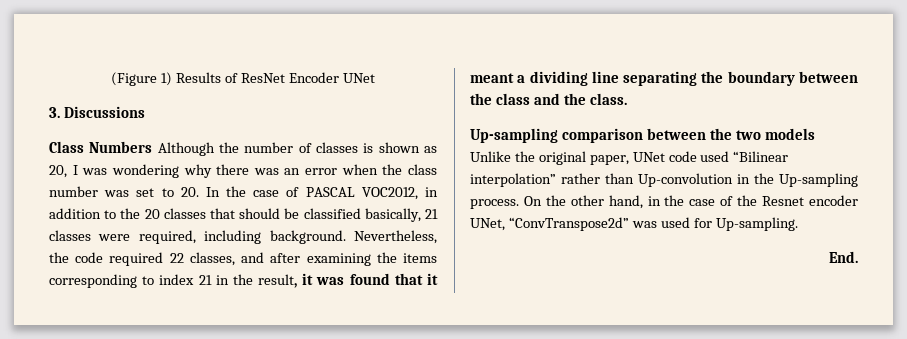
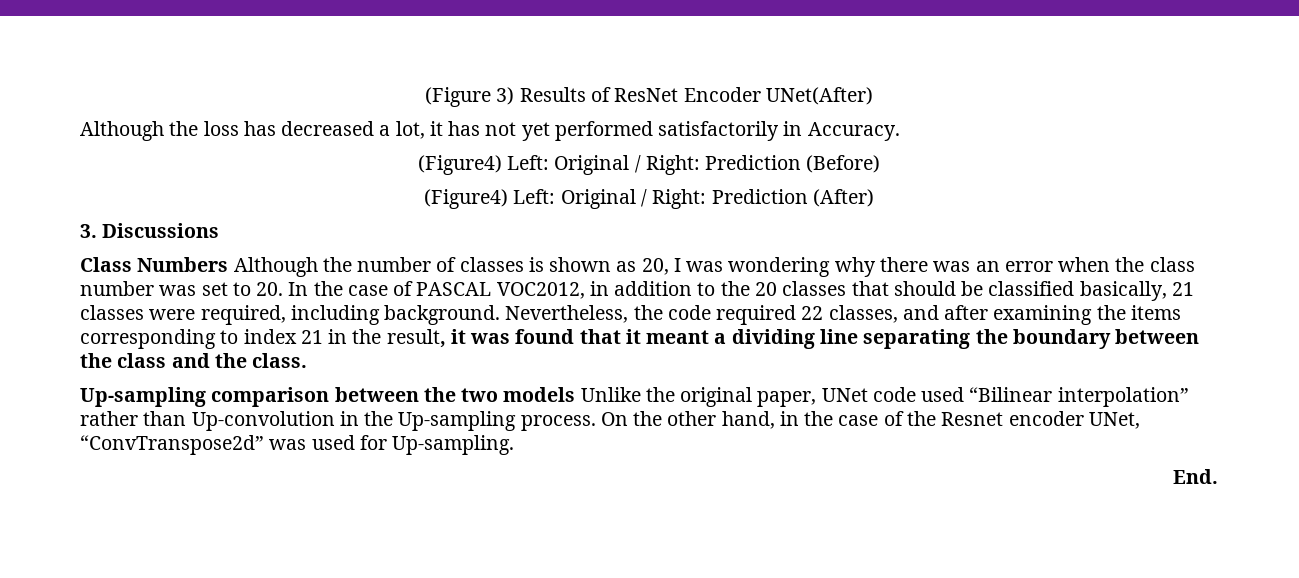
- (Figure 1) Results of ResNet Encoder UNet
+ (Figure 3) Results of ResNet Encoder UNet(After)
+ Although the loss has decreased a lot, it has not yet performed satisfactorily in Accuracy.
+ (Figure4) Left: Original / Right: Prediction (Before)
+ (Figure4) Left: Original / Right: Prediction (After)

